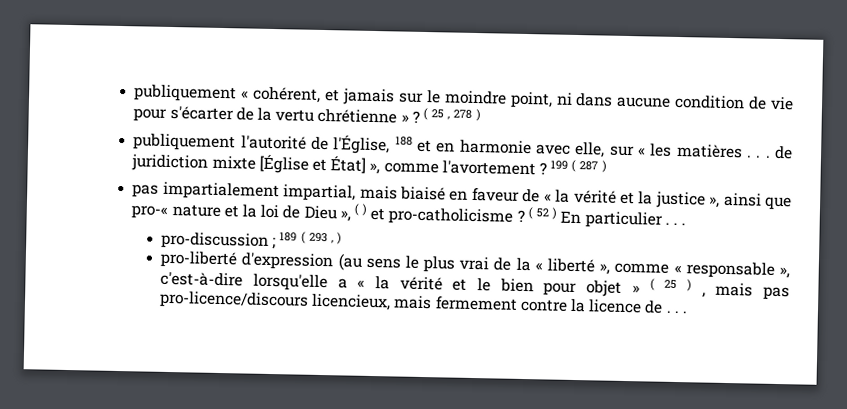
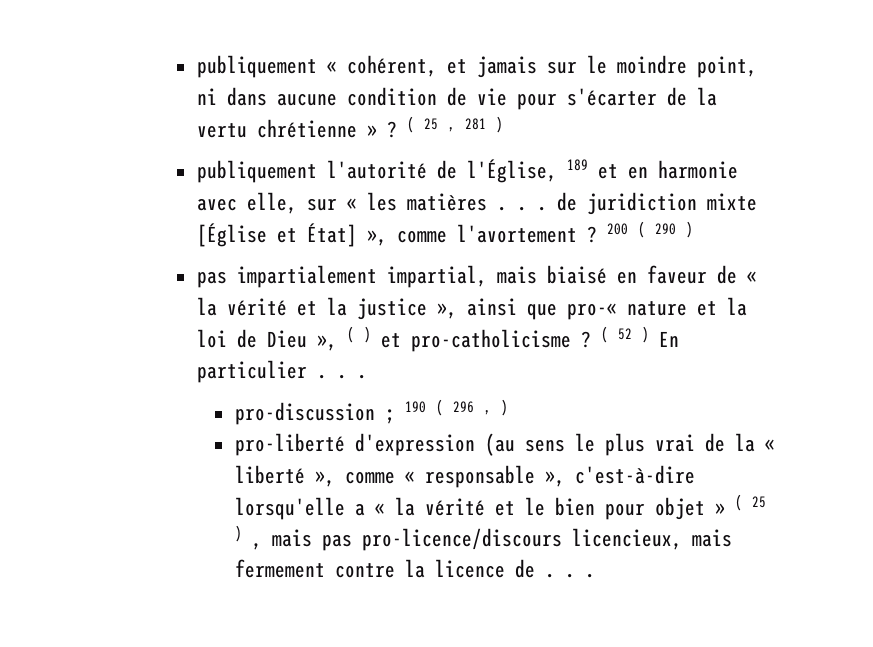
- ( 25 , 278 )
+ ( 25 , 281 )
- publiquement l'autorité de l'Église, 188 et en harmonie avec elle, sur « les matières . . . de juridiction mixte [Église et État] », comme l'avortement ?
+ publiquement l'autorité de l'Église, 189 et en harmonie avec elle, sur « les matières . . . de juridiction mixte [Église et État] », comme l'avortement ?
- 199 ( 287 )
+ 200 ( 290 )
- pro-discussion ; 189 ( 293 , )
+ pro-discussion ; 190 ( 296 , )

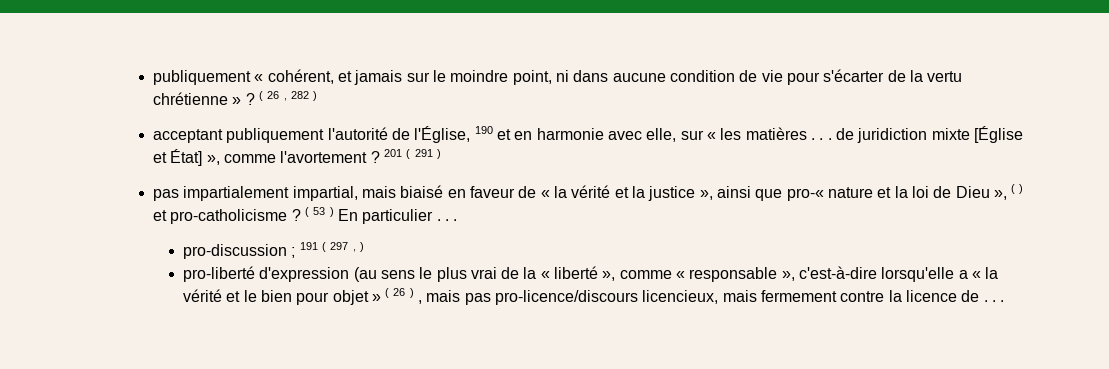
- ( 25 , 281 )
- publiquement l'autorité de l'Église, 189 et en harmonie avec elle, sur « les matières . . . de juridiction mixte [Église et État] », comme l'avortement ?
+ ( 26 , 282 )
+ acceptant publiquement l'autorité de l'Église, 190 et en harmonie avec elle, sur « les matières . . . de juridiction mixte [Église et État] », comme l'avortement ?
- 200 ( 290 )
+ 201 ( 291 )
- ( 52 ) En particulier . . .
+ ( 53 ) En particulier . . .
- pro-discussion ; 190 ( 296 , )
+ pro-discussion ; 191 ( 297 , )
- pro-liberté d'expression (au sens le plus vrai de la « liberté », comme « responsable », c'est-à-dire lorsqu'elle a « la vérité et le bien pour objet » ( 25 ) , mais pas pro-licence/discours licencieux, mais fermement contre la licence de . . .
+ pro-liberté d'expression (au sens le plus vrai de la « liberté », comme « responsable », c'est-à-dire lorsqu'elle a « la vérité et le bien pour objet » ( 26 ) , mais pas pro-licence/discours licencieux, mais fermement contre la licence de . . .

